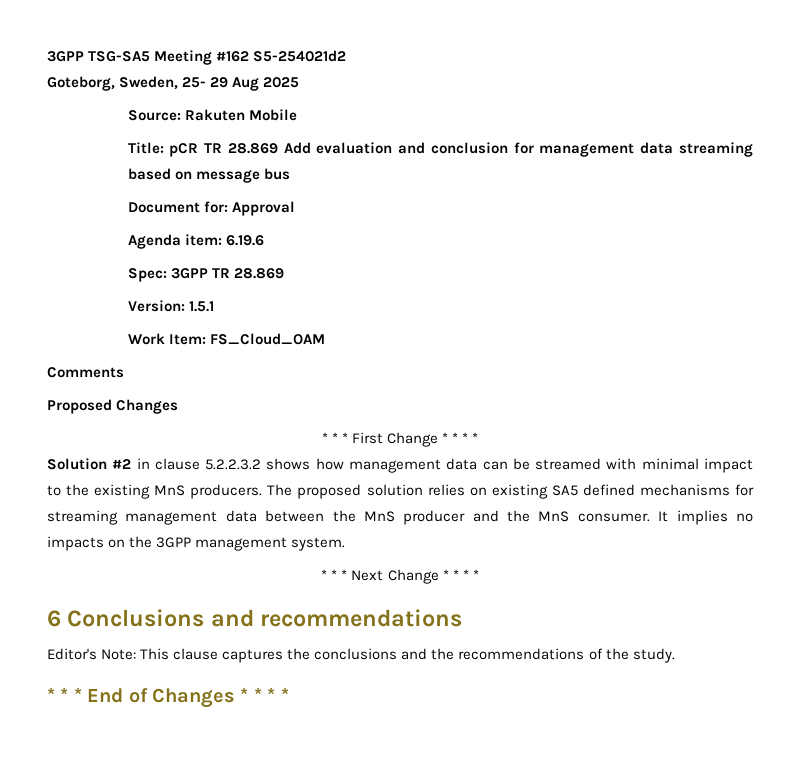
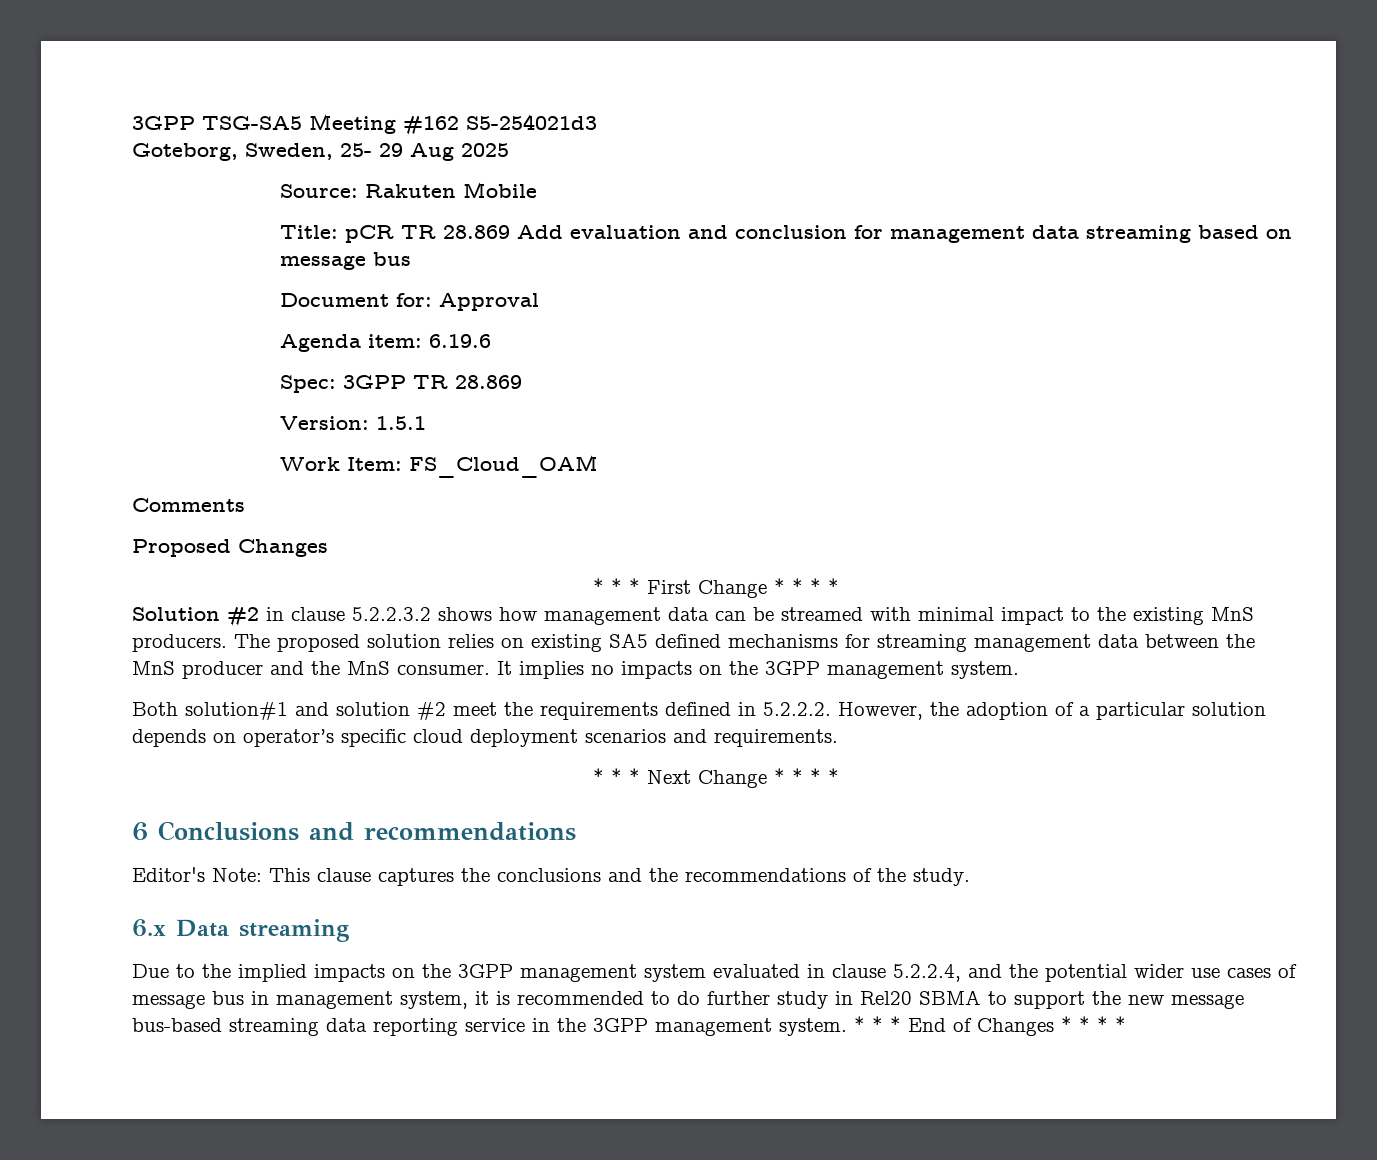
- 3GPP TSG-SA5 Meeting #162 S5-254021d2
+ 3GPP TSG-SA5 Meeting #162 S5-254021d3
+ Both solution#1 and solution #2 meet the requirements defined in 5.2.2.2. However, the adoption of a particular solution depends on operator’s specific cloud deployment scenarios and requirements.
+ 6.x Data streaming
+ Due to the implied impacts on the 3GPP management system evaluated in clause 5.2.2.4, and the potential wider use cases of message bus in management system, it is recommended to do further study in Rel20 SBMA to support the new message bus-based streaming data reporting service in the 3GPP management system.

